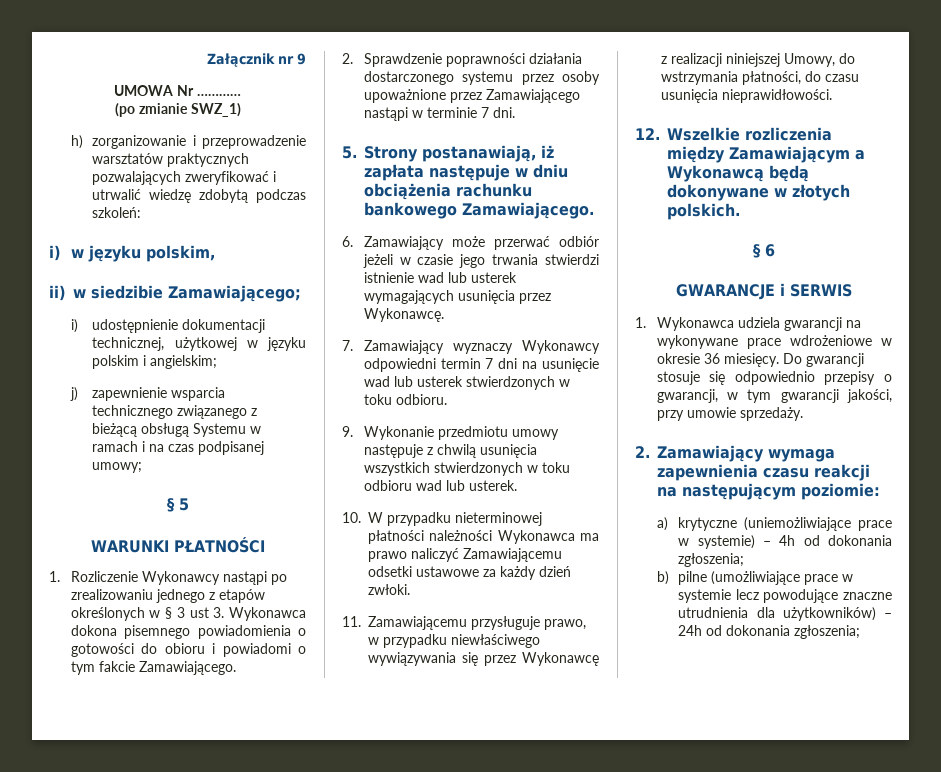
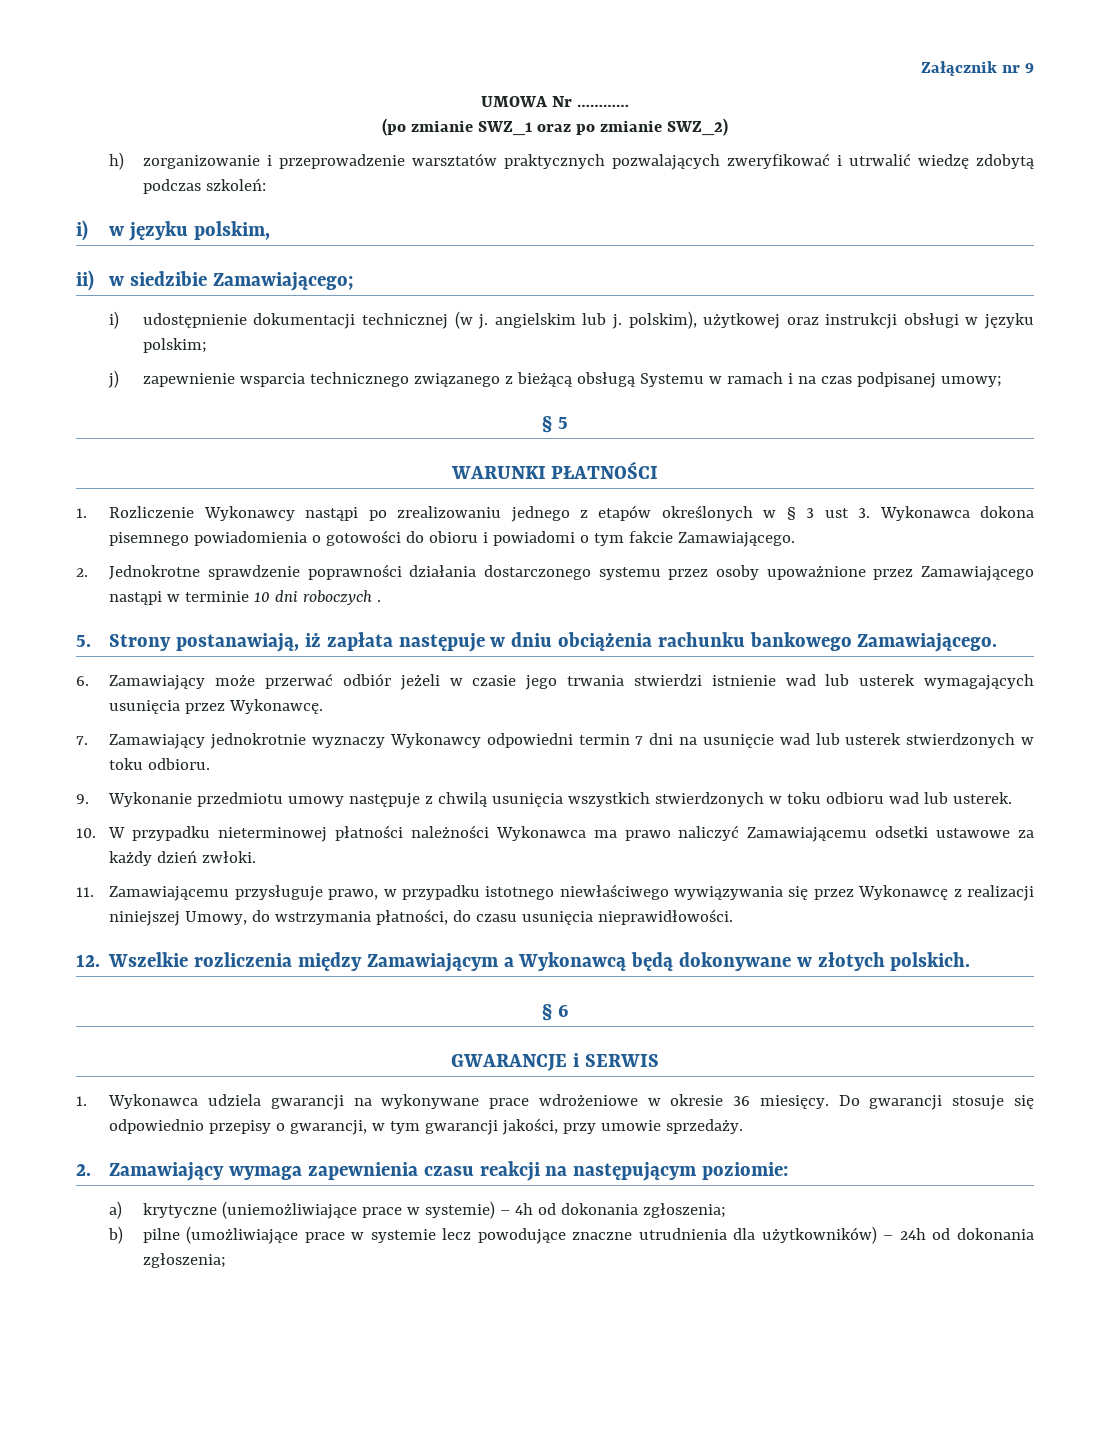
- (po zmianie SWZ_1)
+ (po zmianie SWZ_1 oraz po zmianie SWZ_2)
- i) udostępnienie dokumentacji technicznej, użytkowej w języku polskim i angielskim;
+ i) udostępnienie dokumentacji technicznej (w j. angielskim lub j. polskim), użytkowej oraz instrukcji obsługi w języku polskim;
- 2. Sprawdzenie poprawności działania dostarczonego systemu przez osoby upoważnione przez Zamawiającego nastąpi w terminie 7 dni.
+ 2. Jednokrotne sprawdzenie poprawności działania dostarczonego systemu przez osoby upoważnione przez Zamawiającego nastąpi w terminie 10 dni roboczych .
- 7. Zamawiający wyznaczy Wykonawcy odpowiedni termin 7 dni na usunięcie wad lub usterek stwierdzonych w toku odbioru.
+ 7. Zamawiający jednokrotnie wyznaczy Wykonawcy odpowiedni termin 7 dni na usunięcie wad lub usterek stwierdzonych w toku odbioru.
- 11. Zamawiającemu przysługuje prawo, w przypadku niewłaściwego wywiązywania się przez Wykonawcę z realizacji niniejszej Umowy, do wstrzymania płatności, do czasu usunięcia nieprawidłowości.
+ 11. Zamawiającemu przysługuje prawo, w przypadku istotnego niewłaściwego wywiązywania się przez Wykonawcę z realizacji niniejszej Umowy, do wstrzymania płatności, do czasu usunięcia nieprawidłowości.

